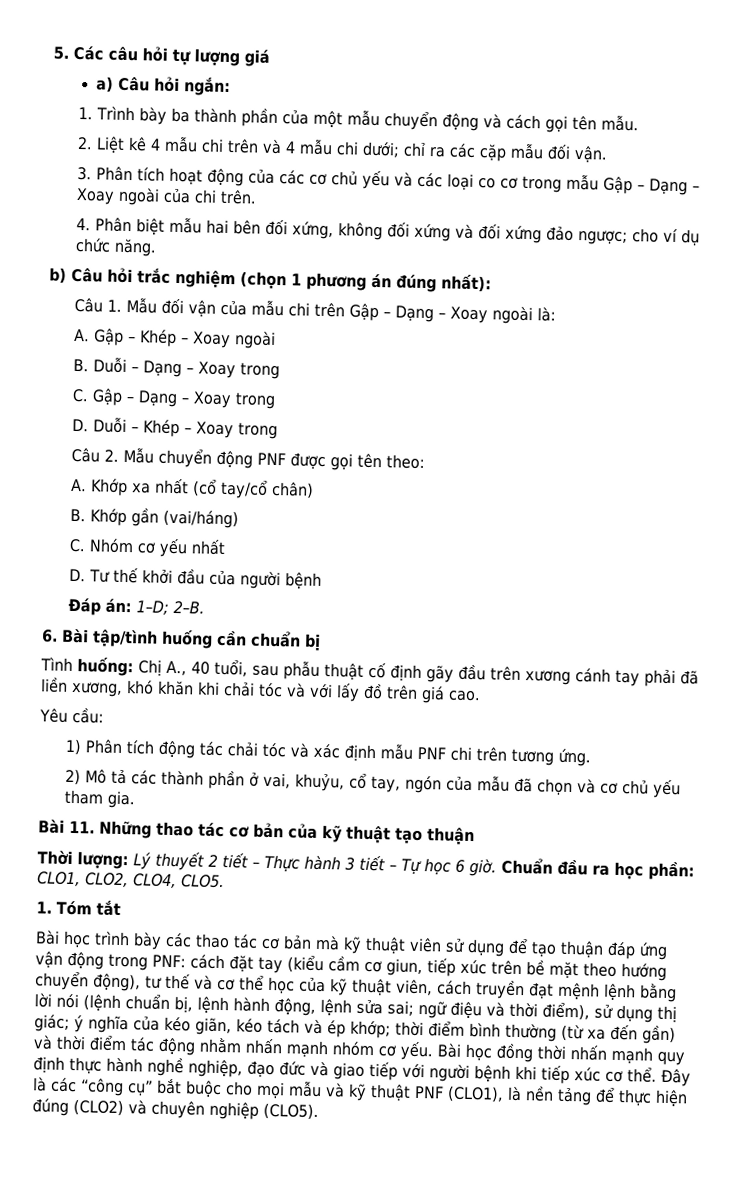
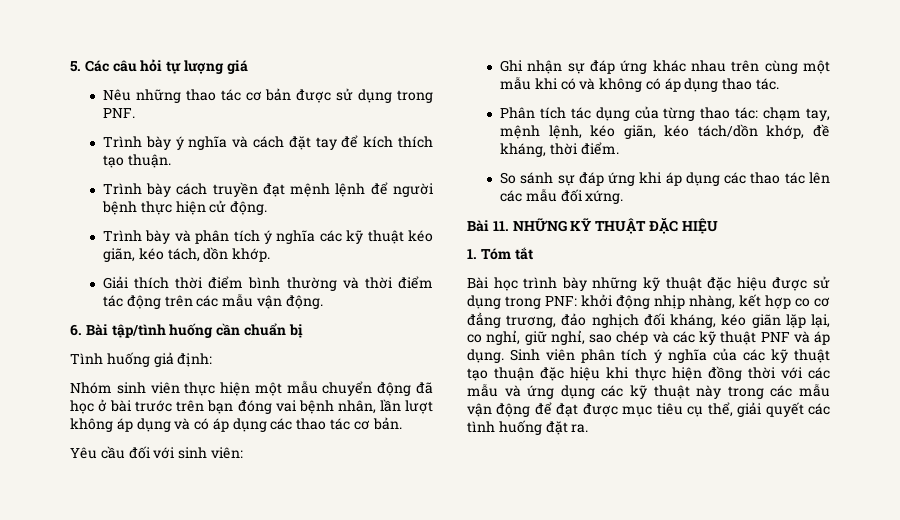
- a) Câu hỏi ngắn:
- 1. Trình bày ba thành phần của một mẫu chuyển động và cách gọi tên mẫu.
- 2. Liệt kê 4 mẫu chi trên và 4 mẫu chi dưới; chỉ ra các cặp mẫu đối vận.
- 3. Phân tích hoạt động của các cơ chủ yếu và các loại co cơ trong mẫu Gập – Dạng – Xoay ngoài của chi trên.
- 4. Phân biệt mẫu hai bên đối xứng, không đối xứng và đối xứng đảo ngược; cho ví dụ chức năng.
- b) Câu hỏi trắc nghiệm (chọn 1 phương án đúng nhất):
- Câu 1. Mẫu đối vận của mẫu chi trên Gập – Dạng – Xoay ngoài là:
- A. Gập – Khép – Xoay ngoài
- B. Duỗi – Dạng – Xoay trong
- C. Gập – Dạng – Xoay trong
- D. Duỗi – Khép – Xoay trong
- Câu 2. Mẫu chuyển động PNF được gọi tên theo:
- A. Khớp xa nhất (cổ tay/cổ chân)
- B. Khớp gần (vai/háng)
- C. Nhóm cơ yếu nhất
- D. Tư thế khởi đầu của người bệnh
- Đáp án: 1–D; 2–B.
+ Nêu những thao tác cơ bản được sử dụng trong PNF.
+ Trình bày ý nghĩa và cách đặt tay để kích thích tạo thuận.
+ Trình bày cách truyền đạt mệnh lệnh để người bệnh thực hiện cử động.
+ Trình bày và phân tích ý nghĩa các kỹ thuật kéo giãn, kéo tách, dồn khớp.
+ Giải thích thời điểm bình thường và thời điểm tác động trên các mẫu vận động.
- Tình huống: Chị A., 40 tuổi, sau phẫu thuật cố định gãy đầu trên xương cánh tay phải đã liền xương, khó khăn khi chải tóc và với lấy đồ trên giá cao.
- Yêu cầu:
- 1) Phân tích động tác chải tóc và xác định mẫu PNF chi trên tương ứng.
- 2) Mô tả các thành phần ở vai, khuỷu, cổ tay, ngón của mẫu đã chọn và cơ chủ yếu tham gia.
- Bài 11. Những thao tác cơ bản của kỹ thuật tạo thuận
- Thời lượng: Lý thuyết 2 tiết – Thực hành 3 tiết – Tự học 6 giờ. Chuẩn đầu ra học phần: CLO1, CLO2, CLO4, CLO5.
+ Tình huống giả định:
+ Nhóm sinh viên thực hiện một mẫu chuyển động đã học ở bài trước trên bạn đóng vai bệnh nhân, lần lượt không áp dụng và có áp dụng các thao tác cơ bản.
+ Yêu cầu đối với sinh viên:
+ Ghi nhận sự đáp ứng khác nhau trên cùng một mẫu khi có và không có áp dụng thao tác.
+ Phân tích tác dụng của từng thao tác: chạm tay, mệnh lệnh, kéo giãn, kéo tách/dồn khớp, đề kháng, thời điểm.
+ So sánh sự đáp ứng khi áp dụng các thao tác lên các mẫu đối xứng.
+ Bài 11. NHỮNG KỸ THUẬT ĐẶC HIỆU
- Bài học trình bày các thao tác cơ bản mà kỹ thuật viên sử dụng để tạo thuận đáp ứng vận động trong PNF: cách đặt tay (kiểu cầm cơ giun, tiếp xúc trên bề mặt theo hướng chuyển động), tư thế và cơ thể học của kỹ thuật viên, cách truyền đạt mệnh lệnh bằng lời nói (lệnh chuẩn bị, lệnh hành động, lệnh sửa sai; ngữ điệu và thời điểm), sử dụng thị giác; ý nghĩa của kéo giãn, kéo tách và ép khớp; thời điểm bình thường (từ xa đến gần) và thời điểm tác động nhằm nhấn mạnh nhóm cơ yếu. Bài học đồng thời nhấn mạnh quy định thực hành nghề nghiệp, đạo đức và giao tiếp với người bệnh khi tiếp xúc cơ thể. Đây là các “công cụ” bắt buộc cho mọi mẫu và kỹ thuật PNF (CLO1), là nền tảng để thực hiện đúng (CLO2) và chuyên nghiệp (CLO5).
+ Bài học trình bày những kỹ thuật đặc hiệu được sử dụng trong PNF: khởi động nhịp nhàng, kết hợp co cơ đẳng trương, đảo nghịch đối kháng, kéo giãn lặp lại, co nghỉ, giữ nghỉ, sao chép và các kỹ thuật PNF và áp dụng. Sinh viên phân tích ý nghĩa của các kỹ thuật tạo thuận đặc hiệu khi thực hiện đồng thời với các mẫu và ứng dụng các kỹ thuật này trong các mẫu vận động để đạt được mục tiêu cụ thể, giải quyết các tình huống đặt ra.

